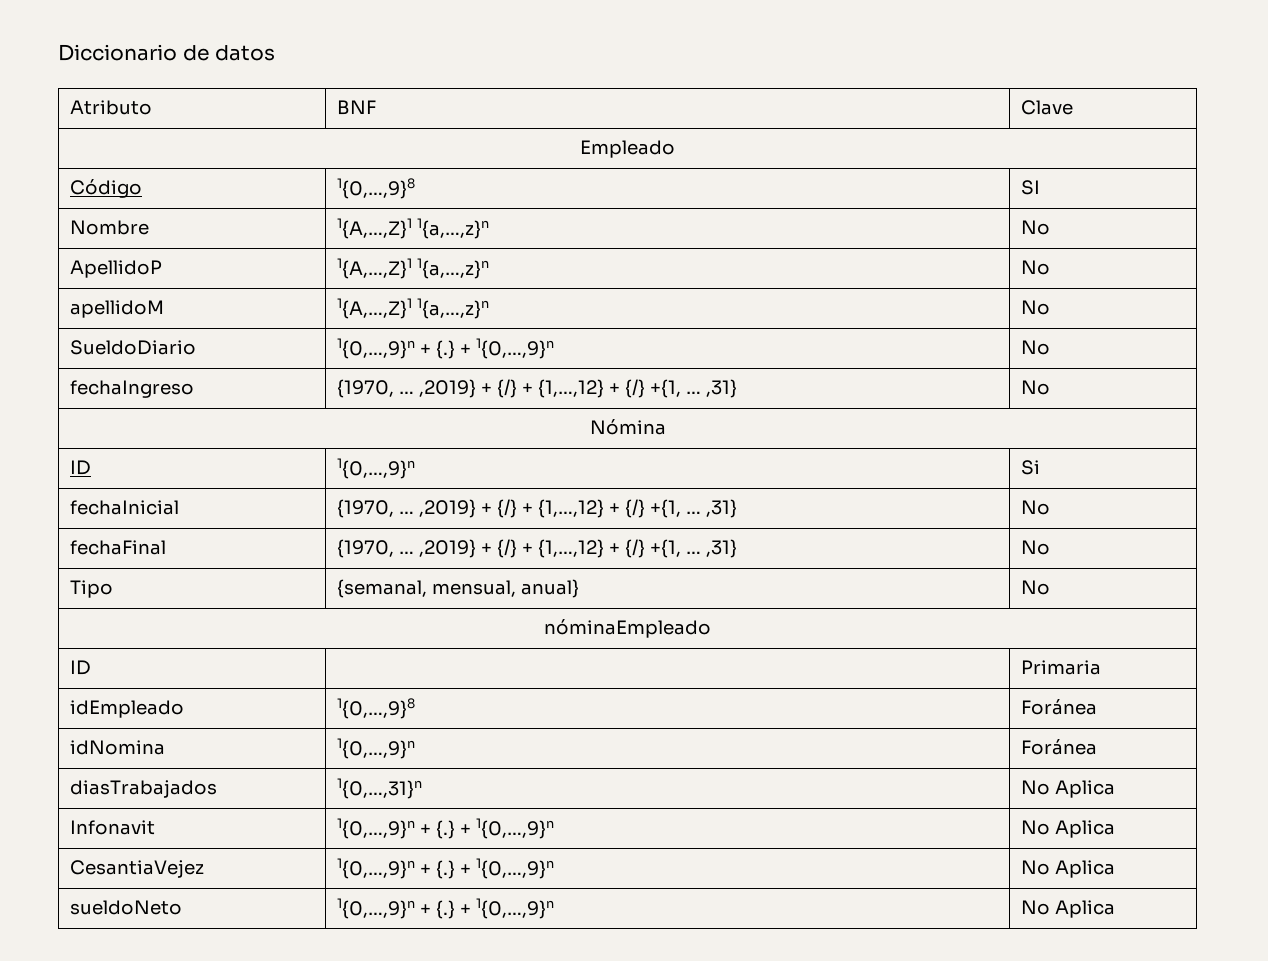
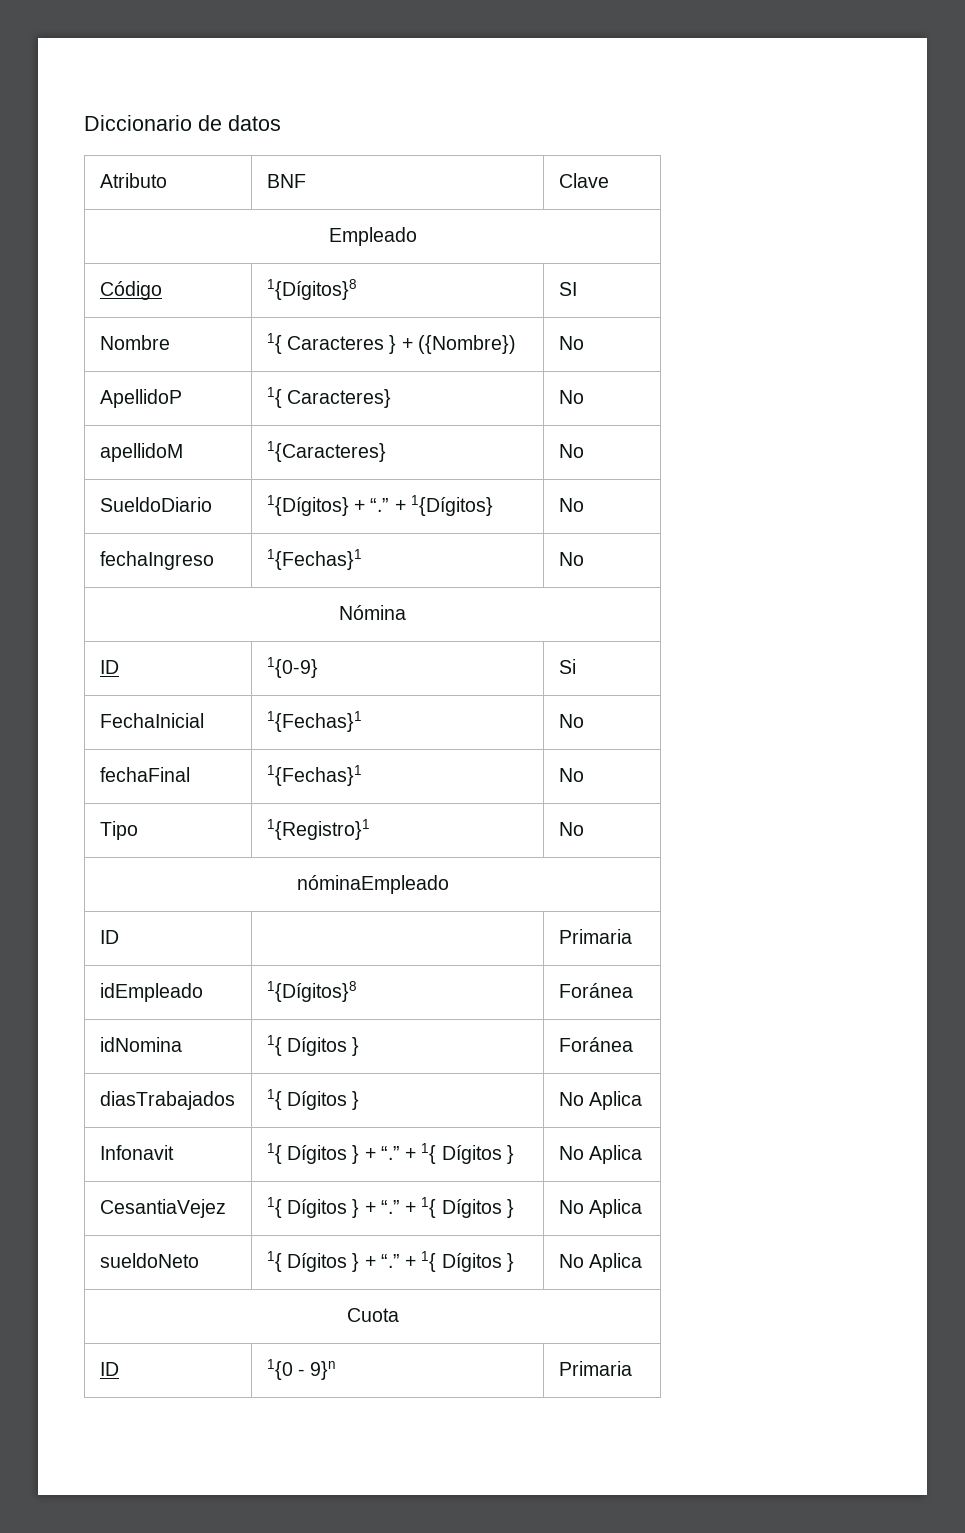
- Código | 1{0,…,9}8 | SI
+ Código | 1{Dígitos}8 | SI
- Nombre | 1{A,…,Z}1 1{a,…,z}n | No
+ Nombre | 1{ Caracteres } + ({Nombre}) | No
- ApellidoP | 1{A,…,Z}1 1{a,…,z}n | No
+ ApellidoP | 1{ Caracteres} | No
- apellidoM | 1{A,…,Z}1 1{a,…,z}n | No
+ apellidoM | 1{Caracteres} | No
- SueldoDiario | 1{0,…,9}n + {.} + 1{0,…,9}n | No
- fechaIngreso | {1970, … ,2019} + {/} + {1,…,12} + {/} +{1, … ,31} | No
+ SueldoDiario | 1{Dígitos} + “.” + 1{Dígitos} | No
+ fechaIngreso | 1{Fechas}1 | No
- ID | 1{0,…,9}n | Si
+ ID | 1{0-9} | Si
- fechaInicial | {1970, … ,2019} + {/} + {1,…,12} + {/} +{1, … ,31} | No
- fechaFinal | {1970, … ,2019} + {/} + {1,…,12} + {/} +{1, … ,31} | No
+ FechaInicial | 1{Fechas}1 | No
+ fechaFinal | 1{Fechas}1 | No
- Tipo | {semanal, mensual, anual} | No
+ Tipo | 1{Registro}1 | No
- idEmpleado | 1{0,…,9}8 | Foránea
+ idEmpleado | 1{Dígitos}8 | Foránea
- idNomina | 1{0,…,9}n | Foránea
+ idNomina | 1{ Dígitos } | Foránea
- diasTrabajados | 1{0,…,31}n | No Aplica
+ diasTrabajados | 1{ Dígitos } | No Aplica
- Infonavit | 1{0,…,9}n + {.} + 1{0,…,9}n | No Aplica
- CesantiaVejez | 1{0,…,9}n + {.} + 1{0,…,9}n | No Aplica
- sueldoNeto | 1{0,…,9}n + {.} + 1{0,…,9}n | No Aplica
+ Infonavit | 1{ Dígitos } + “.” + 1{ Dígitos } | No Aplica
+ CesantiaVejez | 1{ Dígitos } + “.” + 1{ Dígitos } | No Aplica
+ sueldoNeto | 1{ Dígitos } + “.” + 1{ Dígitos } | No Aplica
+ Cuota
+ ID | 1{0 - 9}n | Primaria

